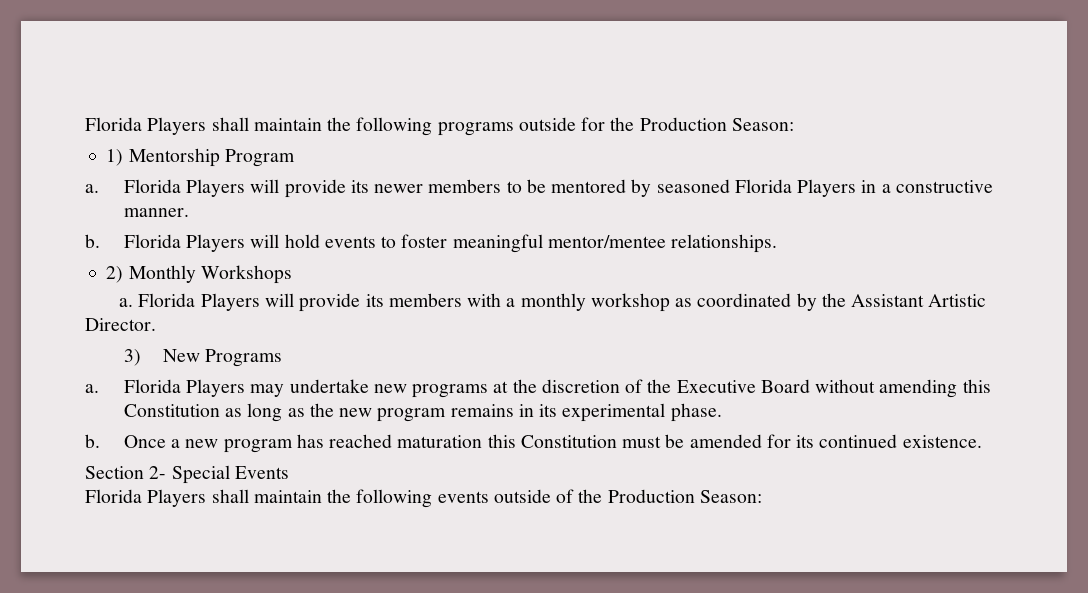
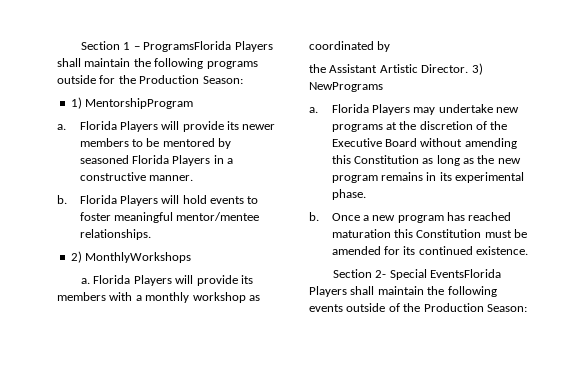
- Florida Players shall maintain the following programs outside for the Production Season:
+ Section 1 – ProgramsFlorida Players shall maintain the following programs outside for the Production Season:
- 1) Mentorship Program
+ 1) MentorshipProgram
- 2) Monthly Workshops
+ 2) MonthlyWorkshops
- Florida Players will provide its members with a monthly workshop as coordinated by the Assistant Artistic Director.
- 3) New Programs
+ Florida Players will provide its members with a monthly workshop as coordinated by
+ the Assistant Artistic Director. 3) NewPrograms
- Section 2- Special Events
- Florida Players shall maintain the following events outside of the Production Season:
+ Section 2- Special EventsFlorida Players shall maintain the following events outside of the Production Season:

